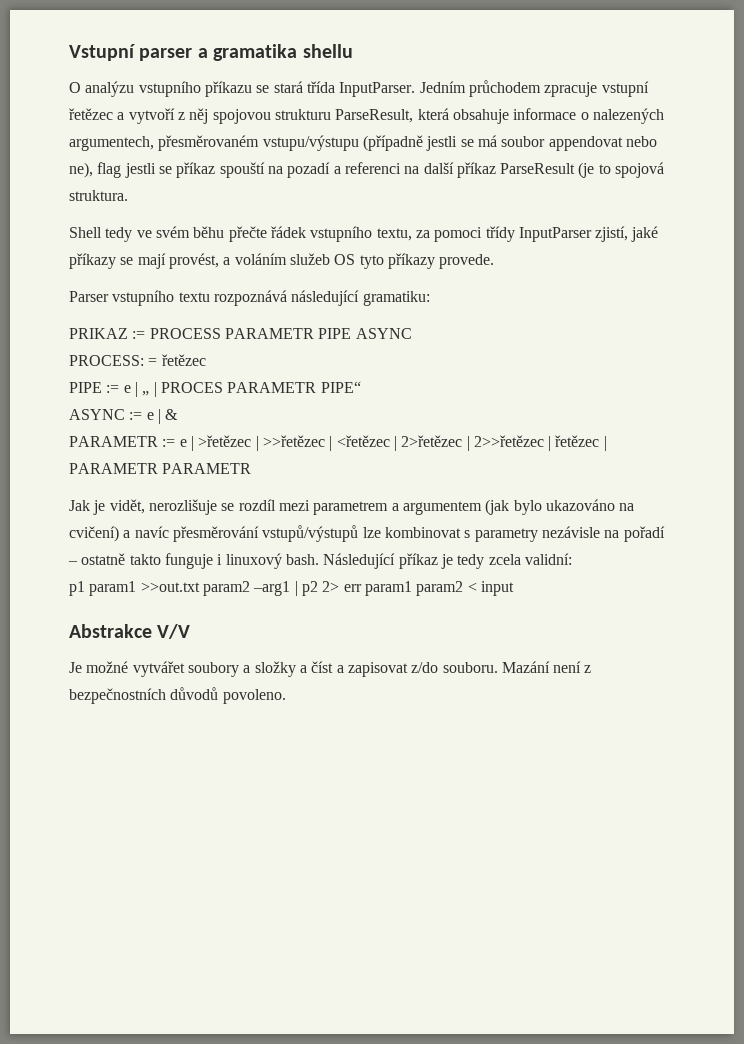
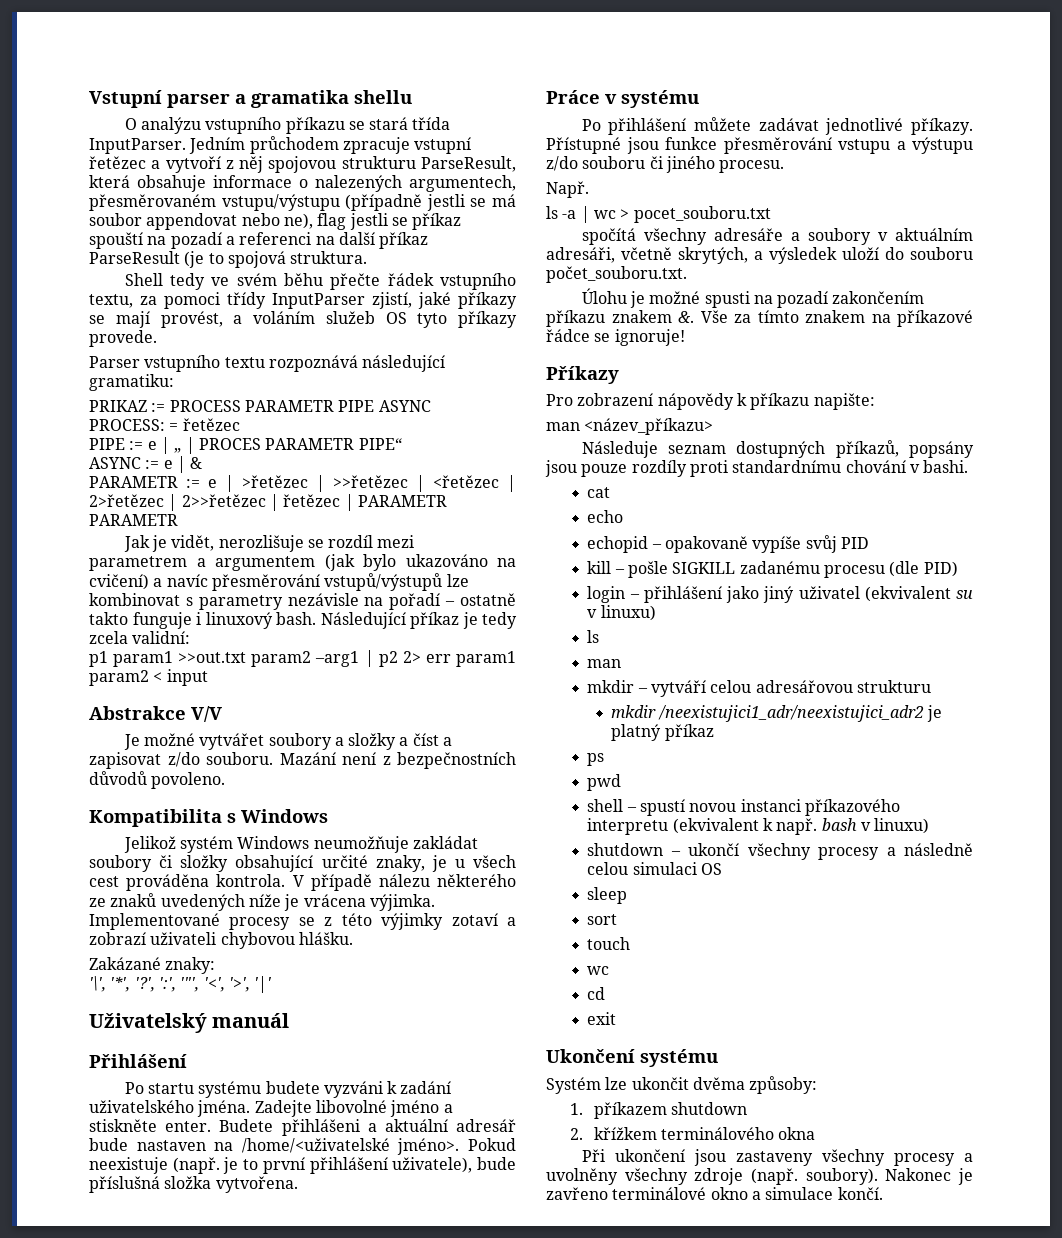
+ Kompatibilita s Windows
+ Jelikož systém Windows neumožňuje zakládat soubory či složky obsahující určité znaky, je u všech cest prováděna kontrola. V případě nálezu některého ze znaků uvedených níže je vrácena výjimka. Implementované procesy se z této výjimky zotaví a zobrazí uživateli chybovou hlášku.
+ Zakázané znaky:
+ '\', '*', '?', ':', '"', '<', '>', '|'
+ Uživatelský manuál
+ Přihlášení
+ Po startu systému budete vyzváni k zadání uživatelského jména. Zadejte libovolné jméno a stiskněte enter. Budete přihlášeni a aktuální adresář bude nastaven na /home/<uživatelské jméno>. Pokud neexistuje (např. je to první přihlášení uživatele), bude příslušná složka vytvořena.
+ Práce v systému
+ Po přihlášení můžete zadávat jednotlivé příkazy. Přístupné jsou funkce přesměrování vstupu a výstupu z/do souboru či jiného procesu.
+ Např.
+ ls -a | wc > pocet_souboru.txt
+ spočítá všechny adresáře a soubory v aktuálním adresáři, včetně skrytých, a výsledek uloží do souboru počet_souboru.txt.
+ Úlohu je možné spusti na pozadí zakončením příkazu znakem &. Vše za tímto znakem na příkazové řádce se ignoruje!
+ Příkazy
+ Pro zobrazení nápovědy k příkazu napište:
+ man <název_příkazu>
+ Následuje seznam dostupných příkazů, popsány jsou pouze rozdíly proti standardnímu chování v bashi.
+ cat
+ echo
+ echopid – opakovaně vypíše svůj PID
+ kill – pošle SIGKILL zadanému procesu (dle PID)
+ login – přihlášení jako jiný uživatel (ekvivalent su v linuxu)
+ ls
+ man
+ mkdir – vytváří celou adresářovou strukturu
+ mkdir /neexistujici1_adr/neexistujici_adr2 je platný příkaz
+ ps
+ pwd
+ shell – spustí novou instanci příkazového interpretu (ekvivalent k např. bash v linuxu)
+ shutdown – ukončí všechny procesy a následně celou simulaci OS
+ sleep
+ sort
+ touch
+ wc
+ cd
+ exit
+ Ukončení systému
+ Systém lze ukončit dvěma způsoby:
+ 1. příkazem shutdown
+ 2. křížkem terminálového okna
+ Při ukončení jsou zastaveny všechny procesy a uvolněny všechny zdroje (např. soubory). Nakonec je zavřeno terminálové okno a simulace končí.

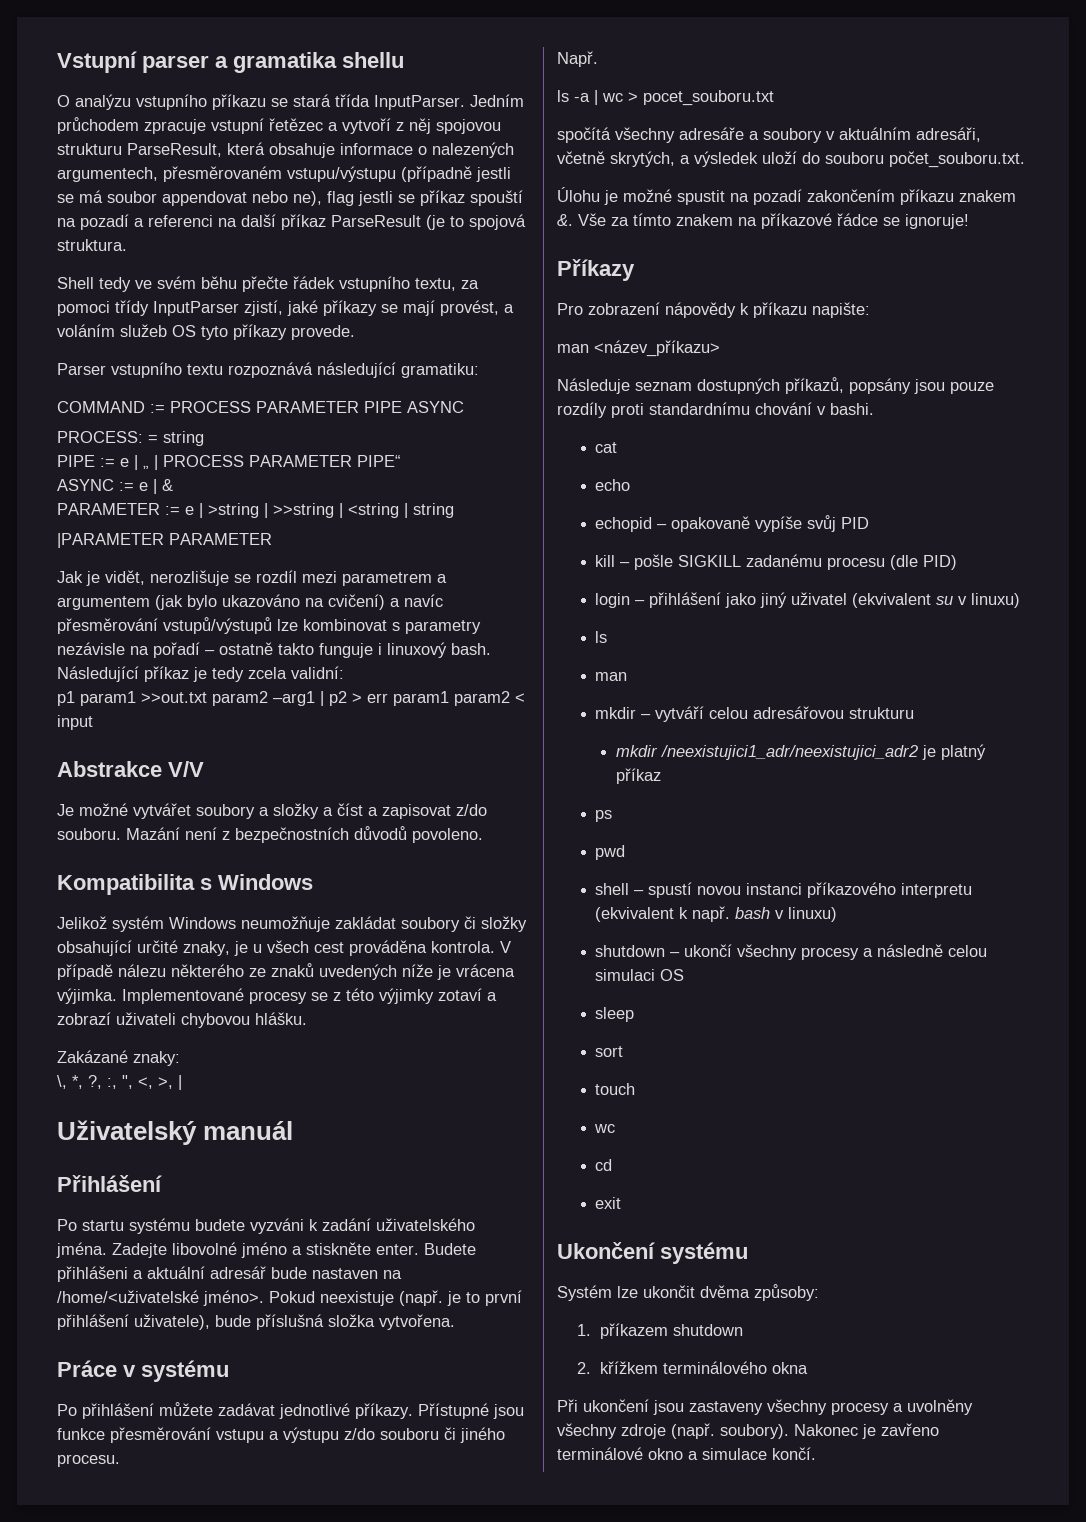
- PRIKAZ := PROCESS PARAMETR PIPE ASYNC
+ COMMAND := PROCESS PARAMETER PIPE ASYNC
- PROCESS: = řetězec
+ PROCESS: = string
- PIPE := e | „ | PROCES PARAMETR PIPE“
+ PIPE := e | „ | PROCESS PARAMETER PIPE“
- PARAMETR := e | >řetězec | >>řetězec | <řetězec | 2>řetězec | 2>>řetězec | řetězec | PARAMETR PARAMETR
+ PARAMETER := e | >string | >>string | <string | string
+ |PARAMETER PARAMETER
- p1 param1 >>out.txt param2 –arg1 | p2 2> err param1 param2 < input
+ p1 param1 >>out.txt param2 –arg1 | p2 > err param1 param2 < input
- '\', '*', '?', ':', '"', '<', '>', '|'
+ \, *, ?, :, ", <, >, |
- Úlohu je možné spusti na pozadí zakončením příkazu znakem &.
+ Úlohu je možné spustit na pozadí zakončením příkazu znakem &.

